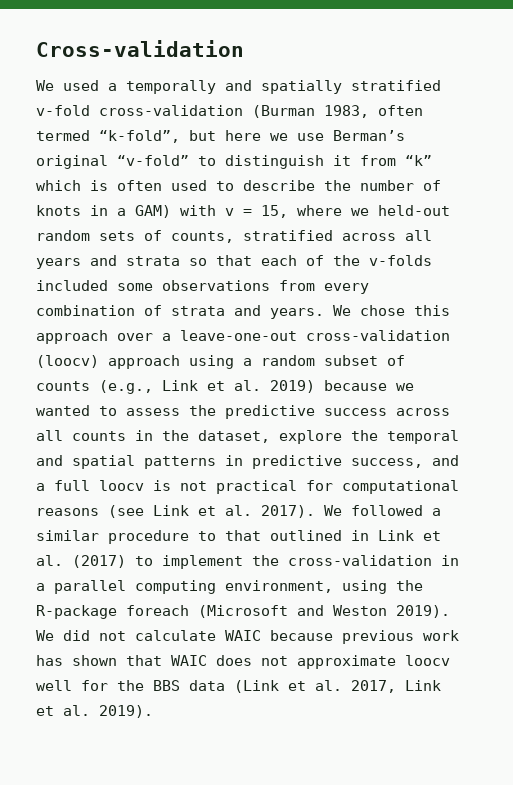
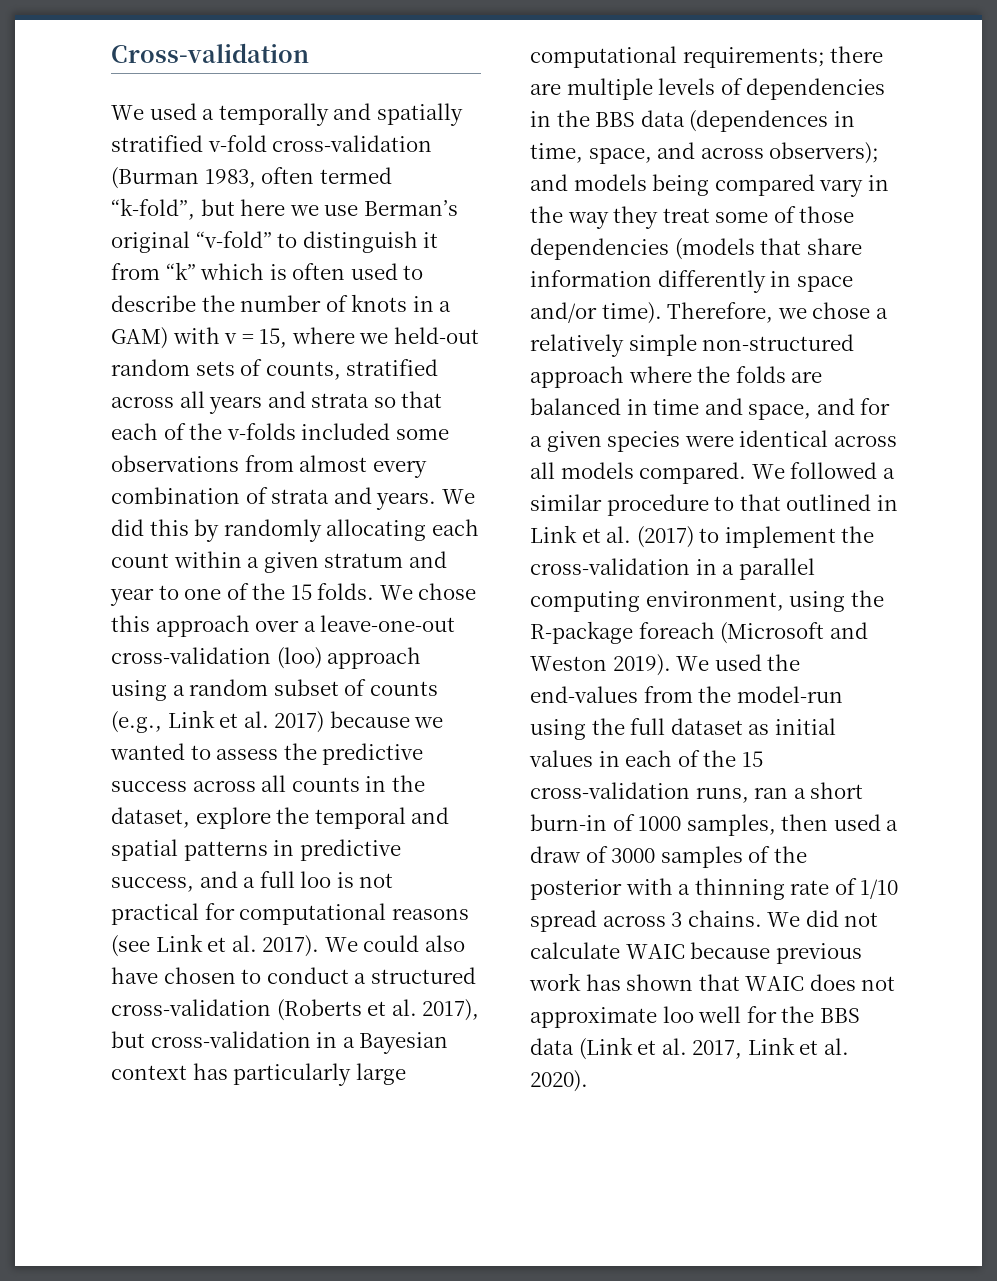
- We used a temporally and spatially stratified v-fold cross-validation (Burman 1983, often termed “k-fold”, but here we use Berman’s original “v-fold” to distinguish it from “k” which is often used to describe the number of knots in a GAM) with v = 15, where we held-out random sets of counts, stratified across all years and strata so that each of the v-folds included some observations from every combination of strata and years.
+ We used a temporally and spatially stratified v-fold cross-validation (Burman 1983, often termed “k-fold”, but here we use Berman’s original “v-fold” to distinguish it from “k” which is often used to describe the number of knots in a GAM) with v = 15, where we held-out random sets of counts, stratified across all years and strata so that each of the v-folds included some observations from almost every combination of strata and years.
- We chose this approach over a leave-one-out cross-validation (loocv) approach using a random subset of counts (e.g., Link et al. 2019) because we wanted to assess the predictive success across all counts in the dataset, explore the temporal and spatial patterns in predictive success, and a full loocv is not practical for computational reasons (see Link et al. 2017).
+ We did this by randomly allocating each count within a given stratum and year to one of the 15 folds. We chose this approach over a leave-one-out cross-validation (loo) approach using a random subset of counts (e.g., Link et al. 2017) because we wanted to assess the predictive success across all counts in the dataset, explore the temporal and spatial patterns in predictive success, and a full loo is not practical for computational reasons (see Link et al. 2017).
- We followed a similar procedure to that outlined in Link et al. (2017) to implement the cross-validation in a parallel computing environment, using the R-package foreach (Microsoft and Weston 2019).
+ We could also have chosen to conduct a structured cross-validation (Roberts et al. 2017), but cross-validation in a Bayesian context has particularly large computational requirements; there are multiple levels of dependencies in the BBS data (dependences in time, space, and across observers); and models being compared vary in the way they treat some of those dependencies (models that share information differently in space and/or time). Therefore, we chose a relatively simple non-structured approach where the folds are balanced in time and space, and for a given species were identical across all models compared. We followed a similar procedure to that outlined in Link et al. (2017) to implement the cross-validation in a parallel computing environment, using the R-package foreach (Microsoft and Weston 2019).
- We did not calculate WAIC because previous work has shown that WAIC does not approximate loocv well for the BBS data (Link et al. 2017, Link et al. 2019).
+ We used the end-values from the model-run using the full dataset as initial values in each of the 15 cross-validation runs, ran a short burn-in of 1000 samples, then used a draw of 3000 samples of the posterior with a thinning rate of 1/10 spread across 3 chains. We did not calculate WAIC because previous work has shown that WAIC does not approximate loo well for the BBS data (Link et al. 2017, Link et al. 2020).

